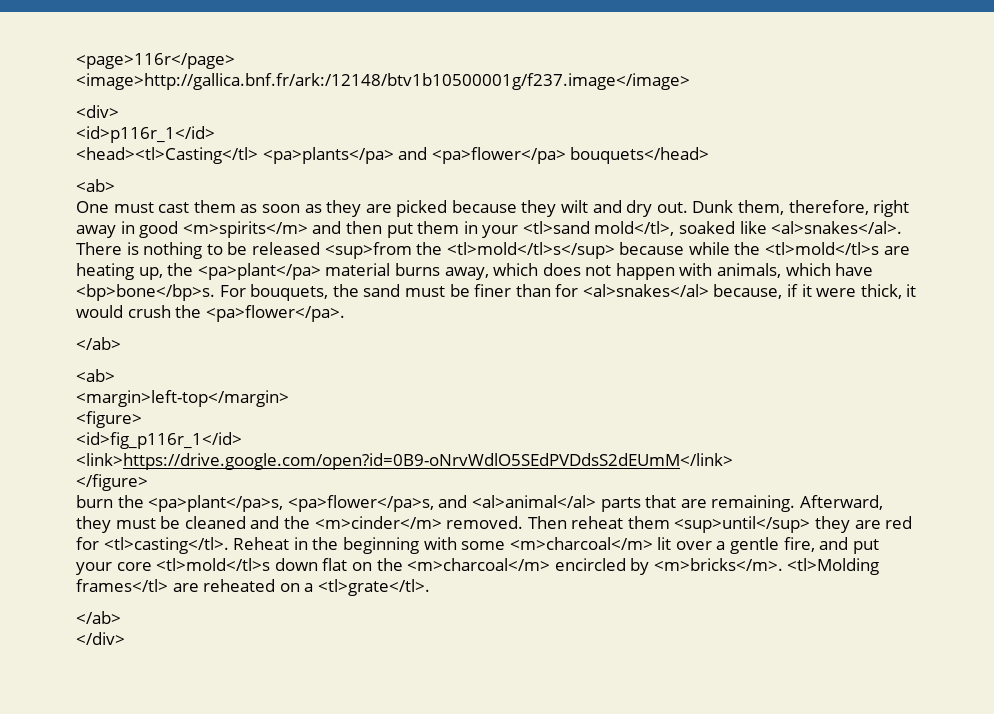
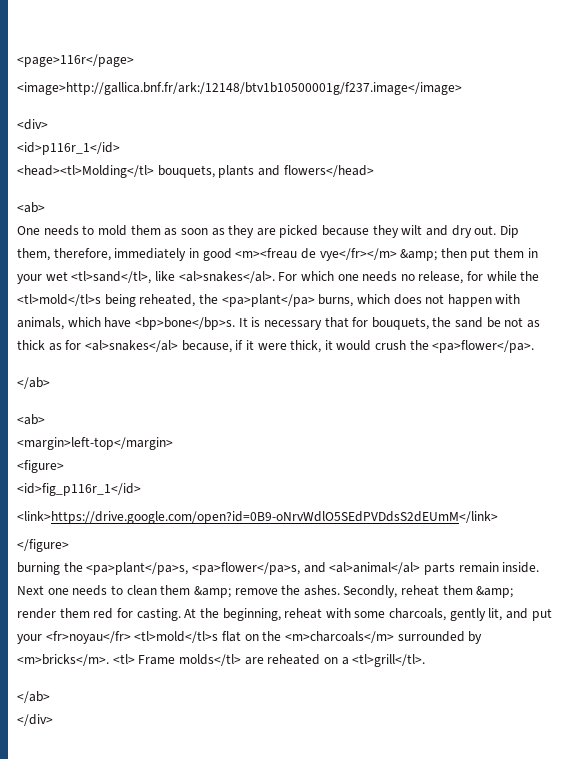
- <head><tl>Casting</tl> <pa>plants</pa> and <pa>flower</pa> bouquets</head>
+ <head><tl>Molding</tl> bouquets, plants and flowers</head>
- One must cast them as soon as they are picked because they wilt and dry out.
+ One needs to mold them as soon as they are picked because they wilt and dry out.
- Dunk them, therefore, right away in good <m>spirits</m> and then put them in your <tl>sand mold</tl>, soaked like <al>snakes</al>. There is nothing to be released <sup>from the <tl>mold</tl>s</sup> because while the <tl>mold</tl>s are heating up, the <pa>plant</pa> material burns away, which does not happen with animals, which have <bp>bone</bp>s.
+ Dip them, therefore, immediately in good <m><freau de vye</fr></m> &amp; then put them in your wet <tl>sand</tl>, like <al>snakes</al>. For which one needs no release, for while the <tl>mold</tl>s being reheated, the <pa>plant</pa> burns, which does not happen with animals, which have <bp>bone</bp>s.
- For bouquets, the sand must be finer than for <al>snakes</al> because, if it were thick, it would crush the <pa>flower</pa>.
+ It is necessary that for bouquets, the sand be not as thick as for <al>snakes</al> because, if it were thick, it would crush the <pa>flower</pa>.
- burn the <pa>plant</pa>s, <pa>flower</pa>s, and <al>animal</al> parts that are remaining. Afterward, they must be cleaned and the <m>cinder</m> removed. Then reheat them <sup>until</sup> they are red for <tl>casting</tl>. Reheat in the beginning with some <m>charcoal</m> lit over a gentle fire, and put your core <tl>mold</tl>s down flat on the <m>charcoal</m> encircled by <m>bricks</m>. <tl>Molding frames</tl> are reheated on a <tl>grate</tl>.
+ burning the <pa>plant</pa>s, <pa>flower</pa>s, and <al>animal</al> parts remain inside. Next one needs to clean them &amp; remove the ashes. Secondly, reheat them &amp; render them red for casting. At the beginning, reheat with some charcoals, gently lit, and put your <fr>noyau</fr> <tl>mold</tl>s flat on the <m>charcoals</m> surrounded by <m>bricks</m>. <tl> Frame molds</tl> are reheated on a <tl>grill</tl>.

